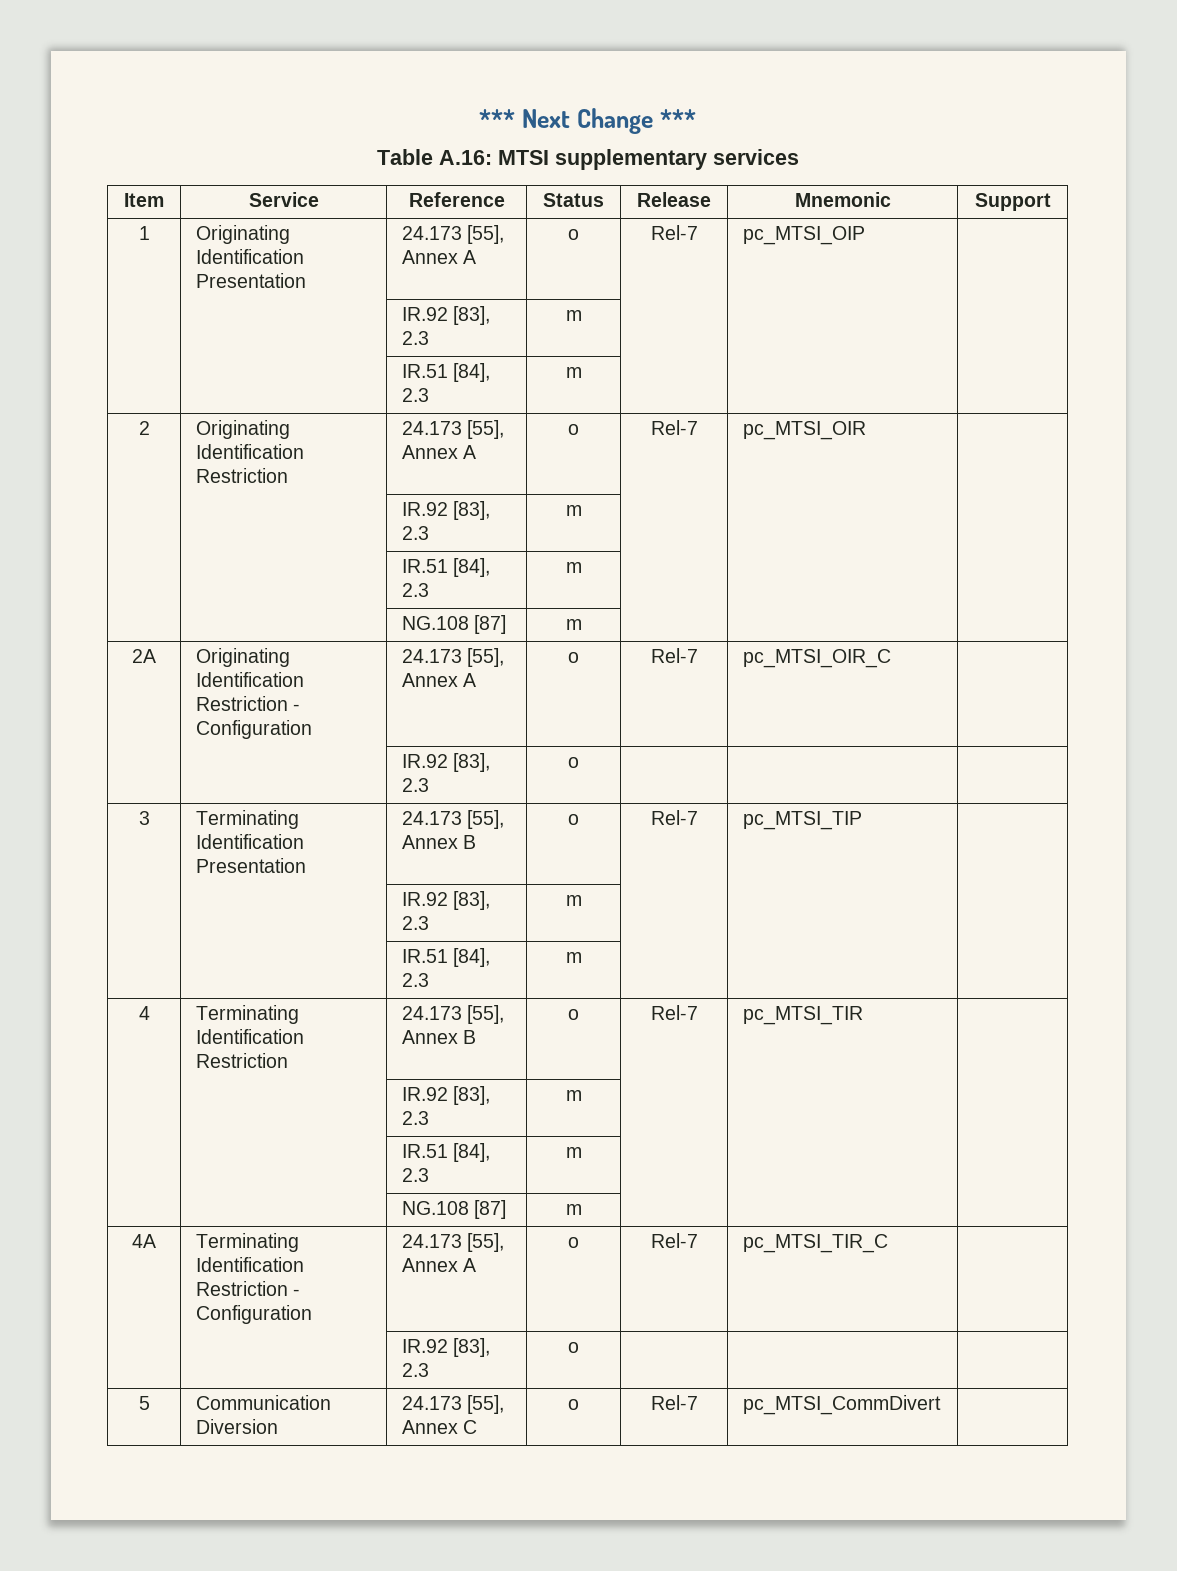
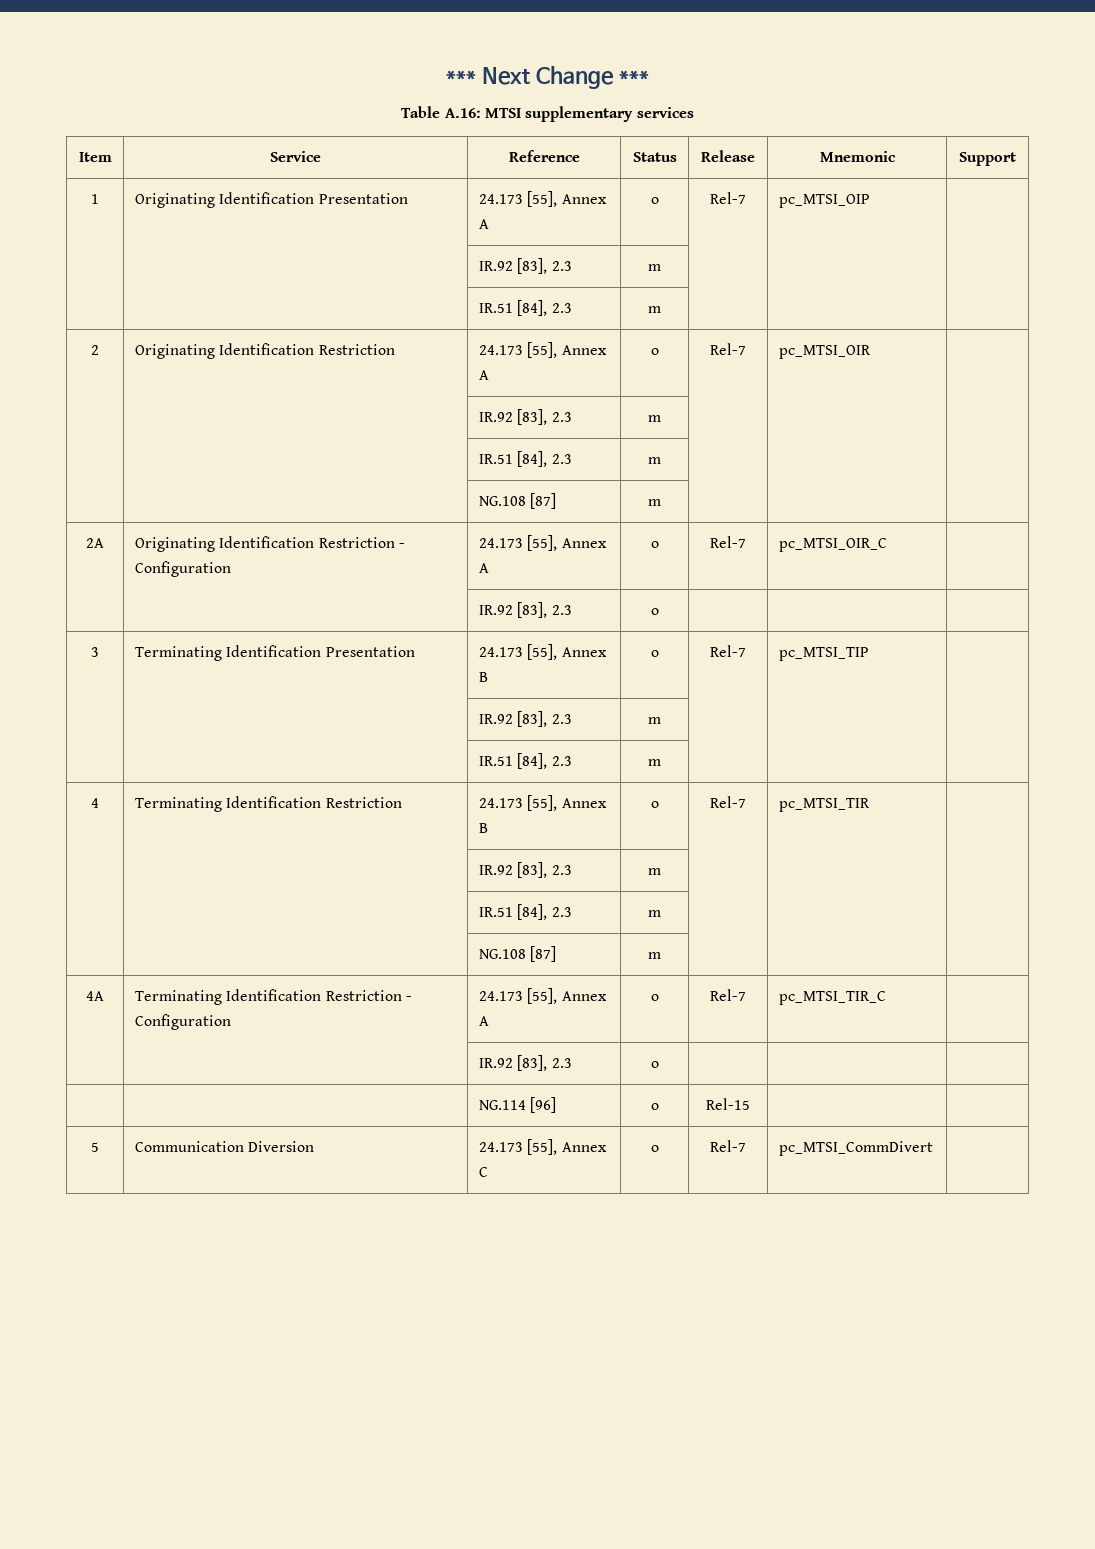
+ | | NG.114 [96] | o | Rel-15 | |

